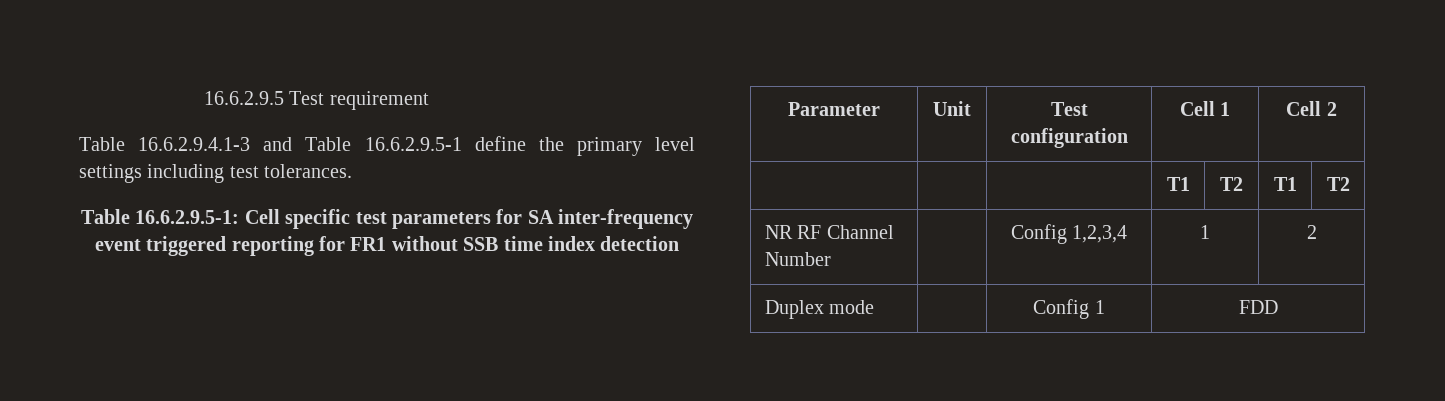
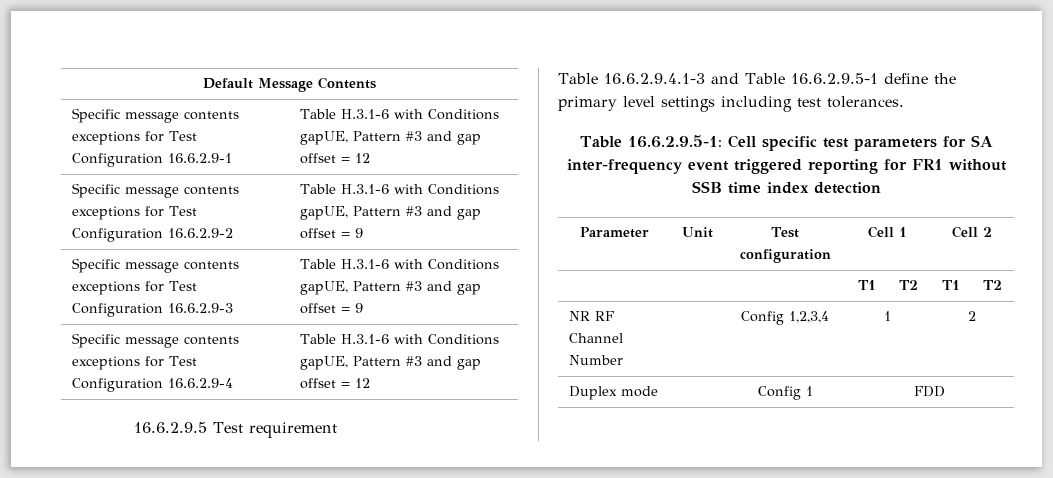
+ Default Message Contents
+ Specific message contents exceptions for Test Configuration 16.6.2.9-1 | Table H.3.1-6 with Conditions gapUE, Pattern #3 and gap offset = 12
+ Specific message contents exceptions for Test Configuration 16.6.2.9-2 | Table H.3.1-6 with Conditions gapUE, Pattern #3 and gap offset = 9
+ Specific message contents exceptions for Test Configuration 16.6.2.9-3 | Table H.3.1-6 with Conditions gapUE, Pattern #3 and gap offset = 9
+ Specific message contents exceptions for Test Configuration 16.6.2.9-4 | Table H.3.1-6 with Conditions gapUE, Pattern #3 and gap offset = 12

